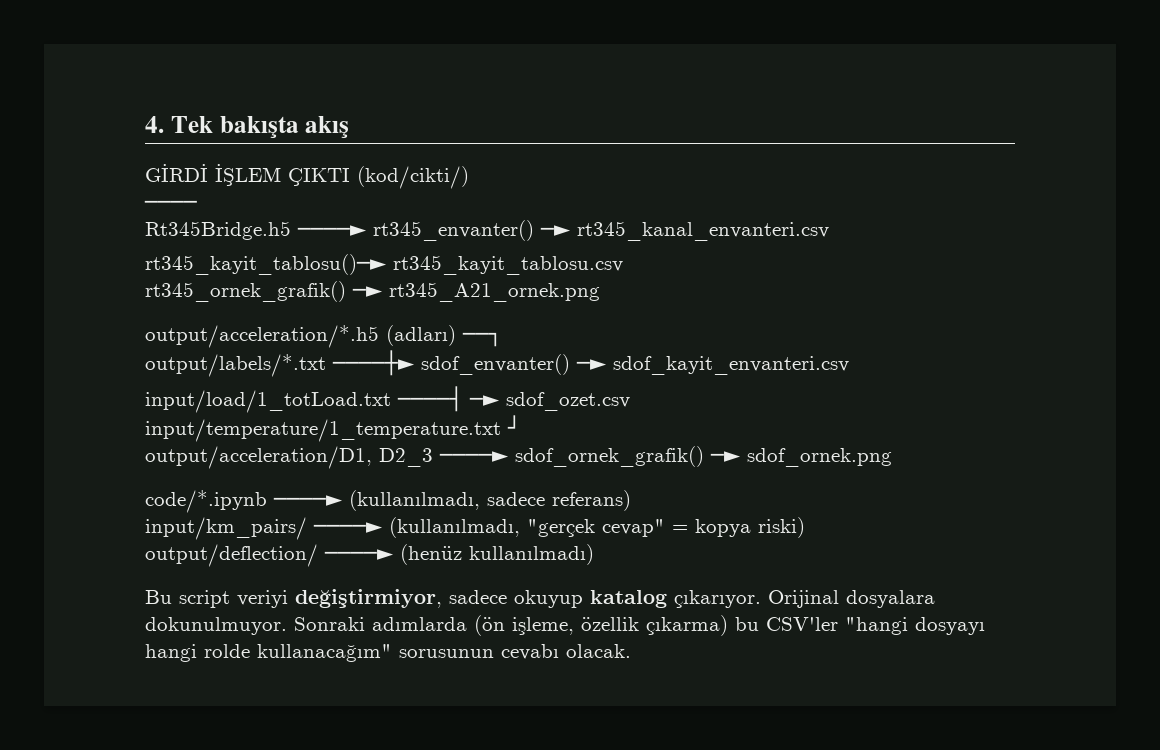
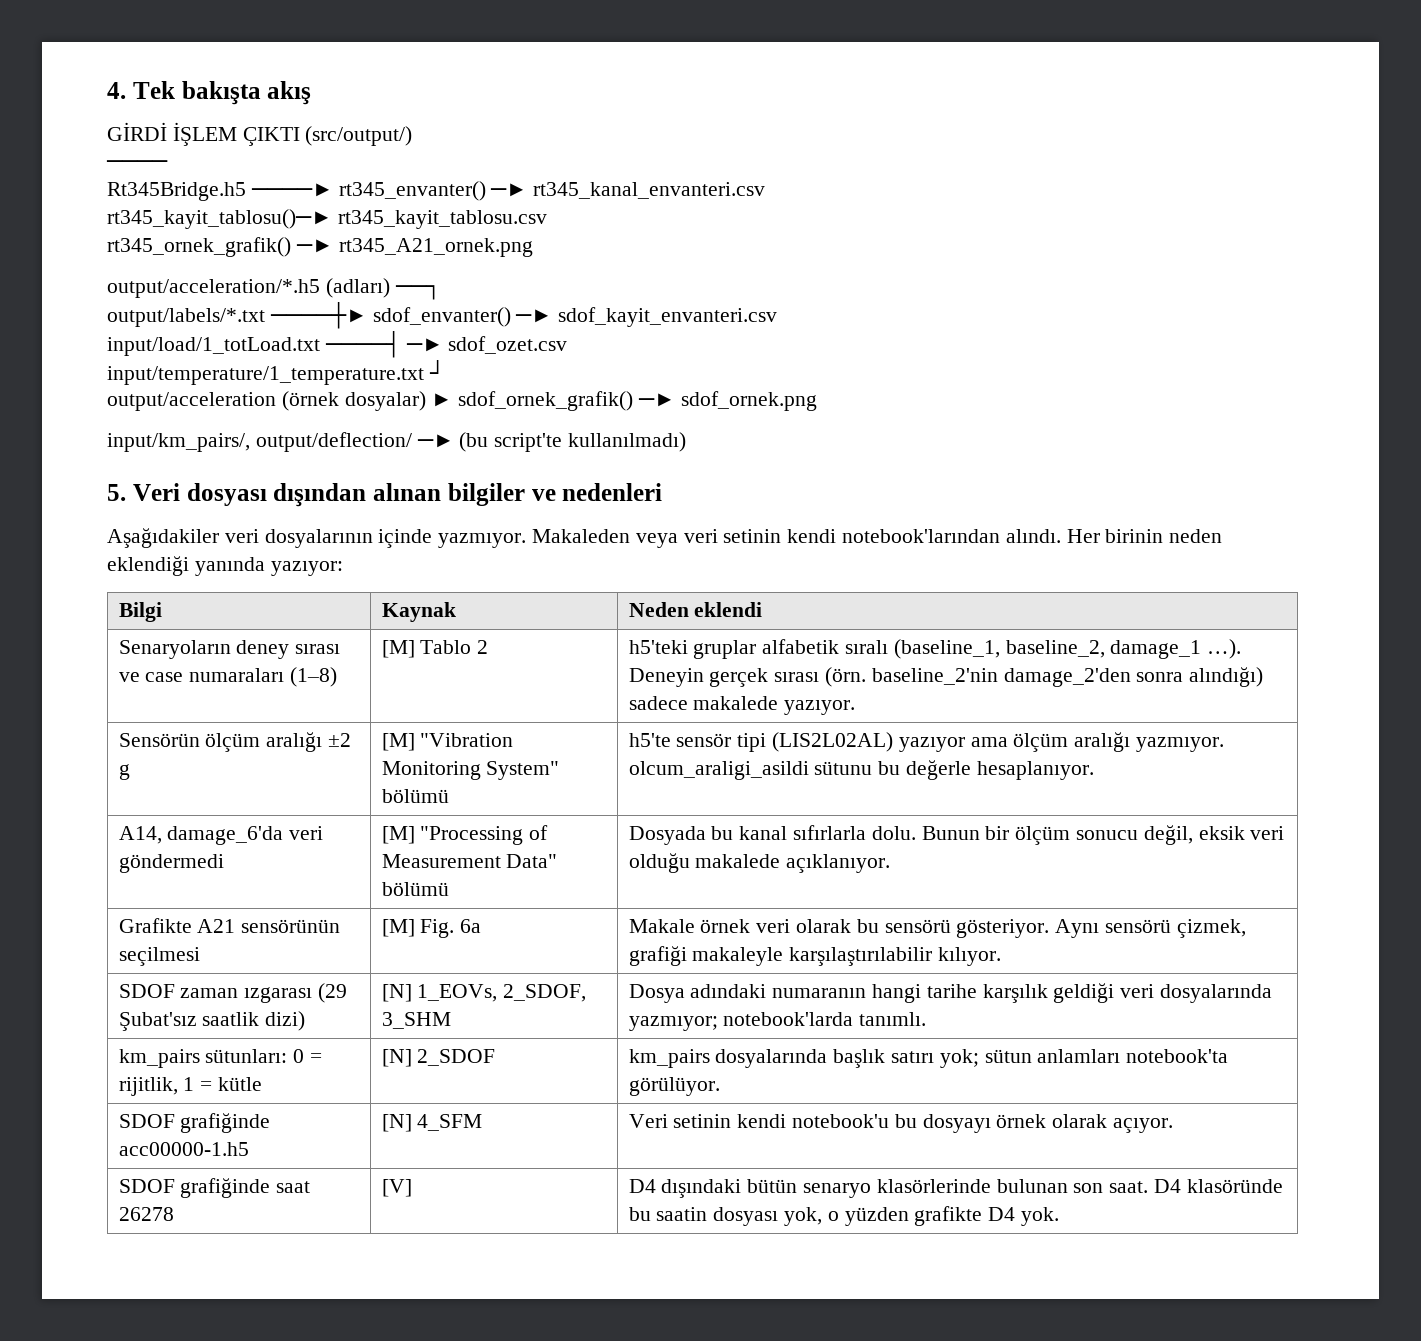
- GİRDİ İŞLEM ÇIKTI (kod/cikti/)
+ GİRDİ İŞLEM ÇIKTI (src/output/)
- output/acceleration/D1, D2_3 ────► sdof_ornek_grafik() ─► sdof_ornek.png
+ output/acceleration (örnek dosyalar) ► sdof_ornek_grafik() ─► sdof_ornek.png
- code/*.ipynb ────► (kullanılmadı, sadece referans)
- input/km_pairs/ ────► (kullanılmadı, "gerçek cevap" = kopya riski)
- output/deflection/ ────► (henüz kullanılmadı)
- Bu script veriyi değiştirmiyor, sadece okuyup katalog çıkarıyor. Orijinal dosyalara dokunulmuyor. Sonraki adımlarda (ön işleme, özellik çıkarma) bu CSV'ler "hangi dosyayı hangi rolde kullanacağım" sorusunun cevabı olacak.
+ input/km_pairs/, output/deflection/ ─► (bu script'te kullanılmadı)
+ 5. Veri dosyası dışından alınan bilgiler ve nedenleri
+ Aşağıdakiler veri dosyalarının içinde yazmıyor. Makaleden veya veri setinin kendi notebook'larından alındı. Her birinin neden eklendiği yanında yazıyor:
+ Bilgi | Kaynak | Neden eklendi
+ Senaryoların deney sırası ve case numaraları (1–8) | [M] Tablo 2 | h5'teki gruplar alfabetik sıralı (baseline_1, baseline_2, damage_1 …). Deneyin gerçek sırası (örn. baseline_2'nin damage_2'den sonra alındığı) sadece makalede yazıyor.
+ Sensörün ölçüm aralığı ±2 g | [M] "Vibration Monitoring System" bölümü | h5'te sensör tipi (LIS2L02AL) yazıyor ama ölçüm aralığı yazmıyor. olcum_araligi_asildi sütunu bu değerle hesaplanıyor.
+ A14, damage_6'da veri göndermedi | [M] "Processing of Measurement Data" bölümü | Dosyada bu kanal sıfırlarla dolu. Bunun bir ölçüm sonucu değil, eksik veri olduğu makalede açıklanıyor.
+ Grafikte A21 sensörünün seçilmesi | [M] Fig. 6a | Makale örnek veri olarak bu sensörü gösteriyor. Aynı sensörü çizmek, grafiği makaleyle karşılaştırılabilir kılıyor.
+ SDOF zaman ızgarası (29 Şubat'sız saatlik dizi) | [N] 1_EOVs, 2_SDOF, 3_SHM | Dosya adındaki numaranın hangi tarihe karşılık geldiği veri dosyalarında yazmıyor; notebook'larda tanımlı.
+ km_pairs sütunları: 0 = rijitlik, 1 = kütle | [N] 2_SDOF | km_pairs dosyalarında başlık satırı yok; sütun anlamları notebook'ta görülüyor.
+ SDOF grafiğinde acc00000-1.h5 | [N] 4_SFM | Veri setinin kendi notebook'u bu dosyayı örnek olarak açıyor.
+ SDOF grafiğinde saat 26278 | [V] | D4 dışındaki bütün senaryo klasörlerinde bulunan son saat. D4 klasöründe bu saatin dosyası yok, o yüzden grafikte D4 yok.

